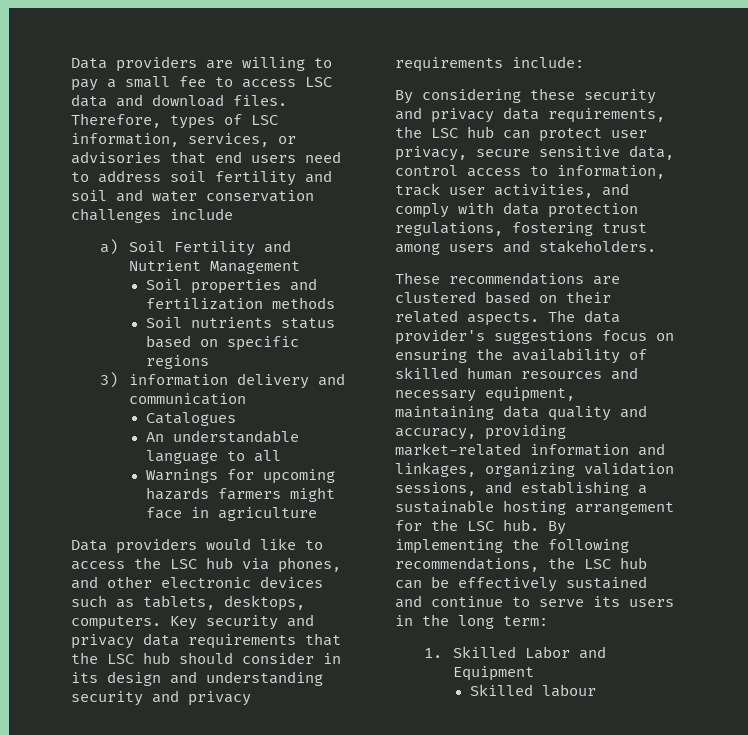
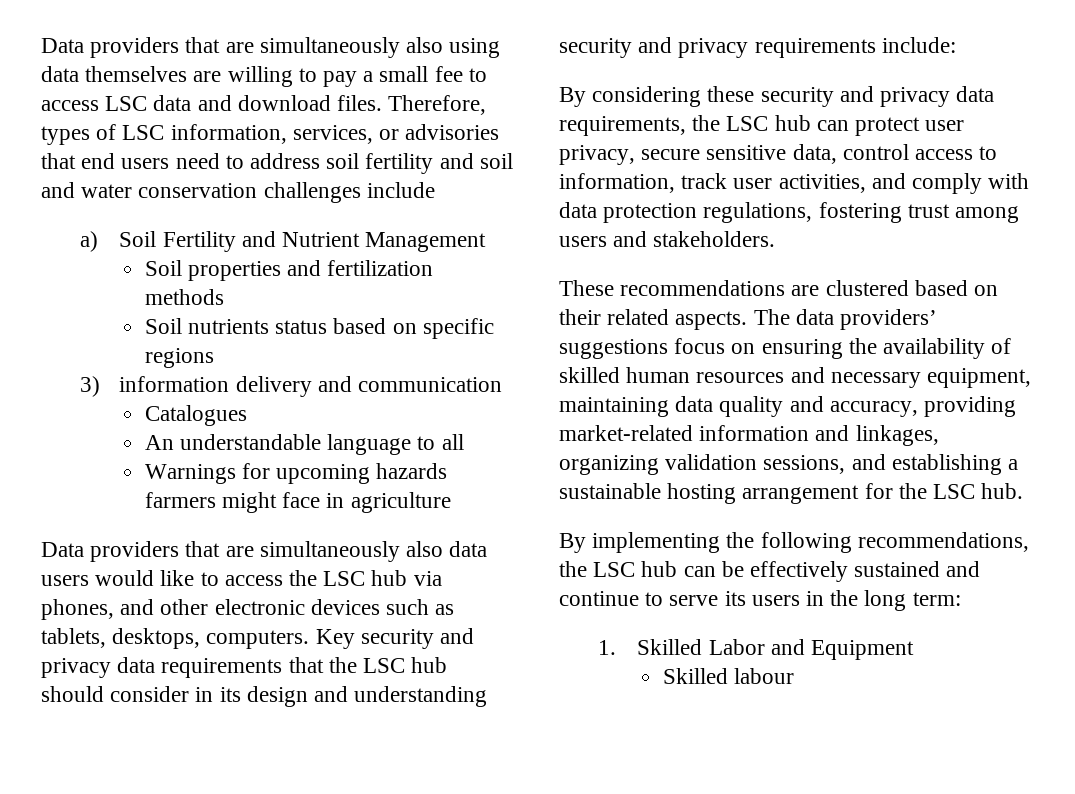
- Data providers are willing to pay a small fee to access LSC data and download files.
+ Data providers that are simultaneously also using data themselves are willing to pay a small fee to access LSC data and download files.
- Data providers would like to access the LSC hub via phones, and other electronic devices such as tablets, desktops, computers.
+ Data providers that are simultaneously also data users would like to access the LSC hub via phones, and other electronic devices such as tablets, desktops, computers.
- The data provider's suggestions focus on ensuring the availability of skilled human resources and necessary equipment, maintaining data quality and accuracy, providing market-related information and linkages, organizing validation sessions, and establishing a sustainable hosting arrangement for the LSC hub. By implementing the following recommendations, the LSC hub can be effectively sustained and continue to serve its users in the long term:
+ The data providers’ suggestions focus on ensuring the availability of skilled human resources and necessary equipment, maintaining data quality and accuracy, providing market-related information and linkages, organizing validation sessions, and establishing a sustainable hosting arrangement for the LSC hub.
+ By implementing the following recommendations, the LSC hub can be effectively sustained and continue to serve its users in the long term:

